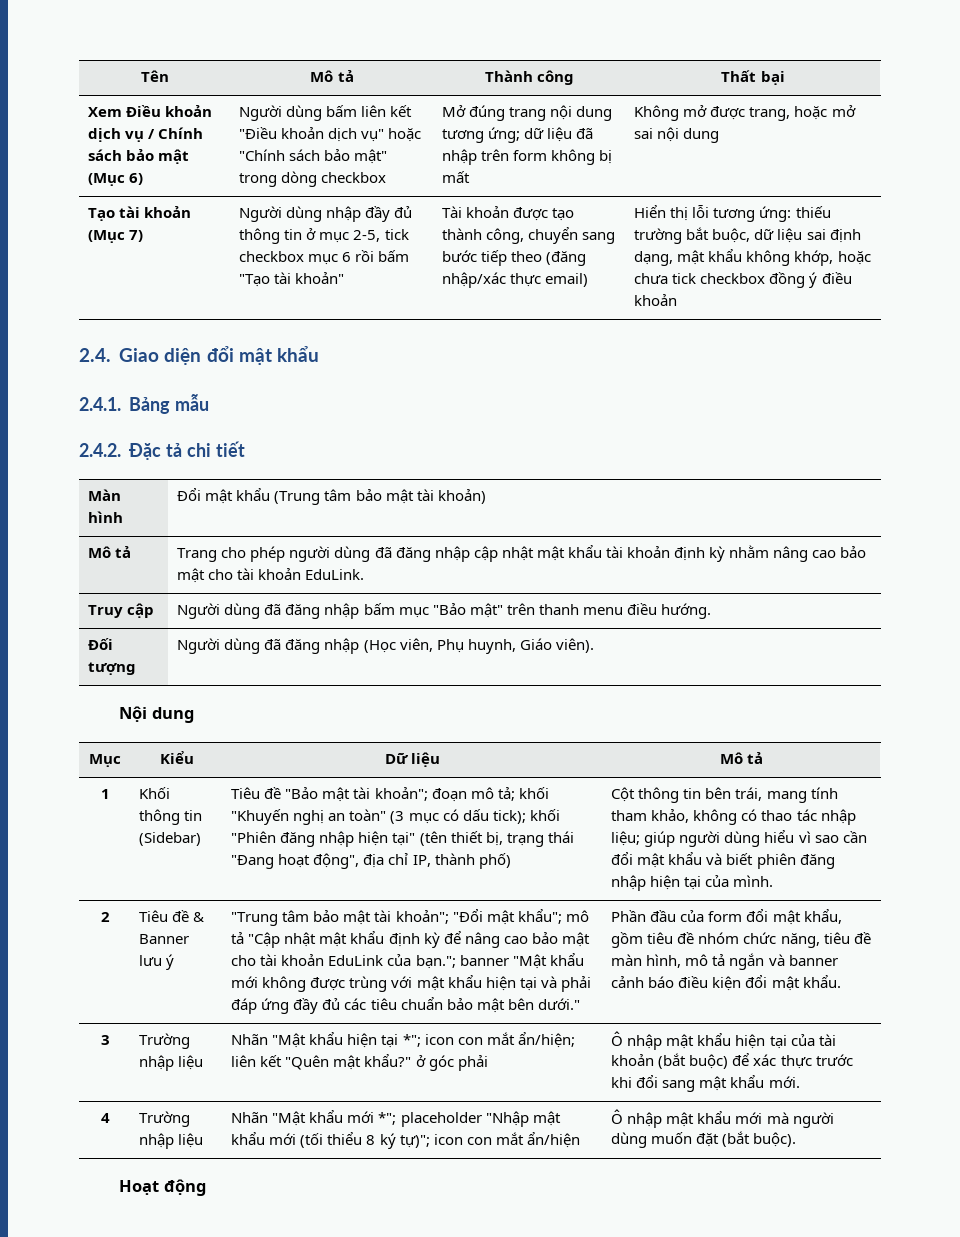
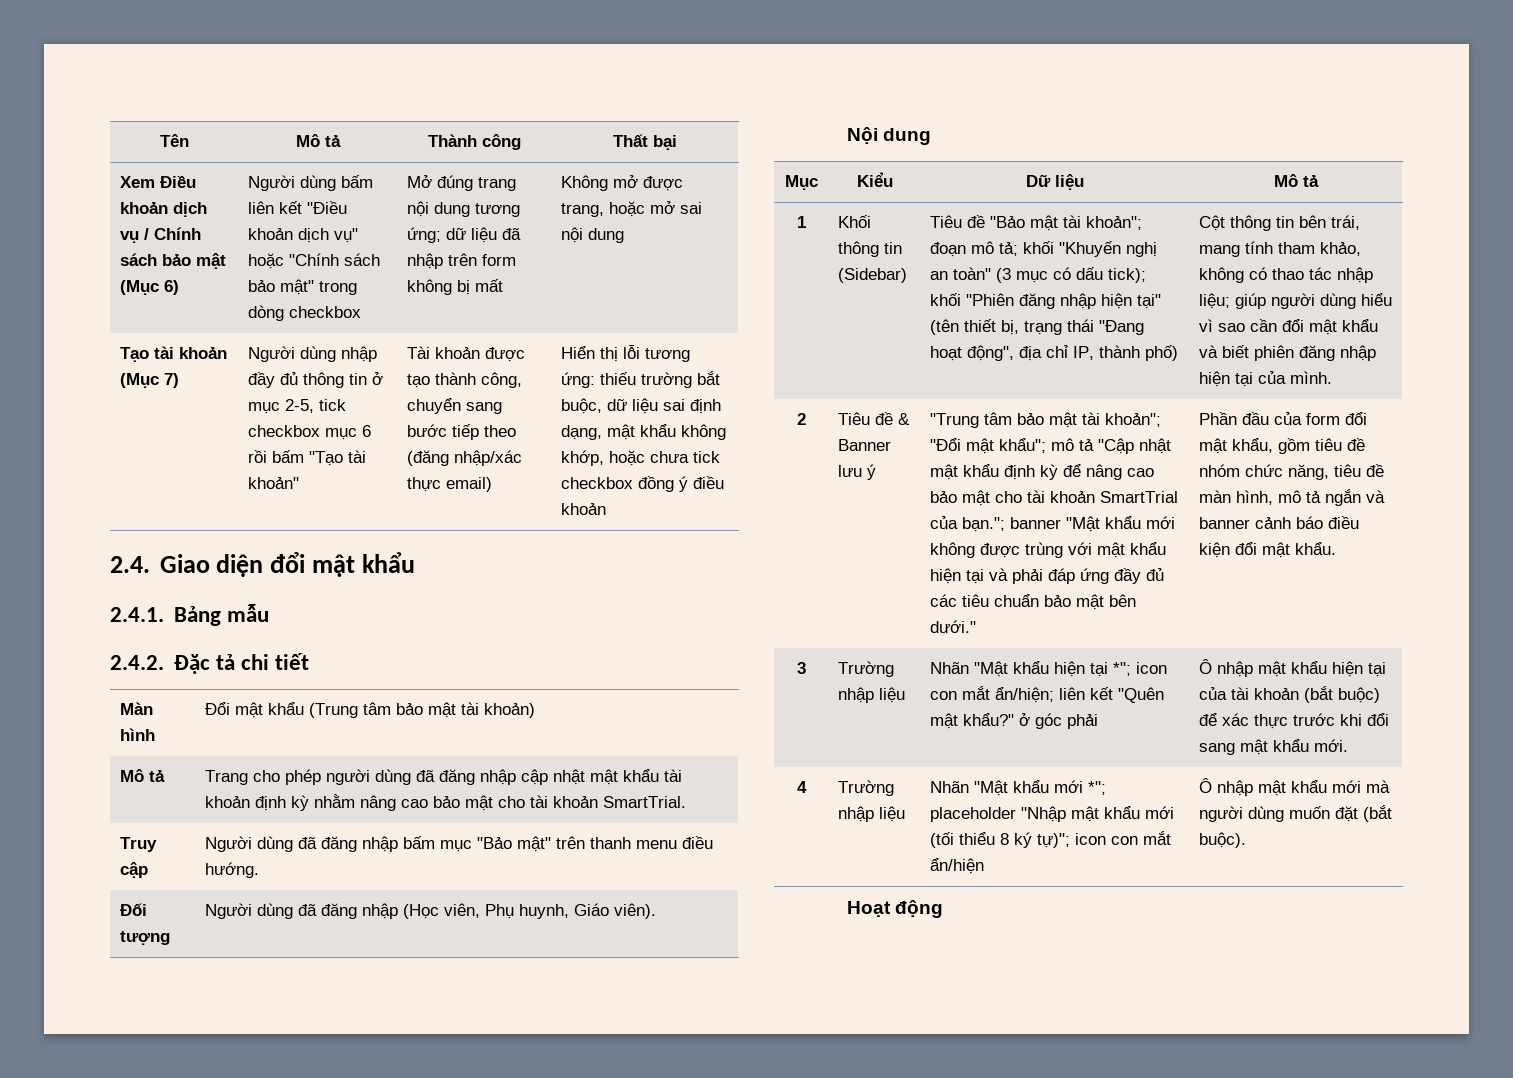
- Mô tả | Trang cho phép người dùng đã đăng nhập cập nhật mật khẩu tài khoản định kỳ nhằm nâng cao bảo mật cho tài khoản EduLink.
+ Mô tả | Trang cho phép người dùng đã đăng nhập cập nhật mật khẩu tài khoản định kỳ nhằm nâng cao bảo mật cho tài khoản SmartTrial.
- "Trung tâm bảo mật tài khoản"; "Đổi mật khẩu"; mô tả "Cập nhật mật khẩu định kỳ để nâng cao bảo mật cho tài khoản EduLink của bạn."; banner "Mật khẩu mới không được trùng với mật khẩu hiện tại và phải đáp ứng đầy đủ các tiêu chuẩn bảo mật bên dưới."
+ "Trung tâm bảo mật tài khoản"; "Đổi mật khẩu"; mô tả "Cập nhật mật khẩu định kỳ để nâng cao bảo mật cho tài khoản SmartTrial của bạn."; banner "Mật khẩu mới không được trùng với mật khẩu hiện tại và phải đáp ứng đầy đủ các tiêu chuẩn bảo mật bên dưới."

